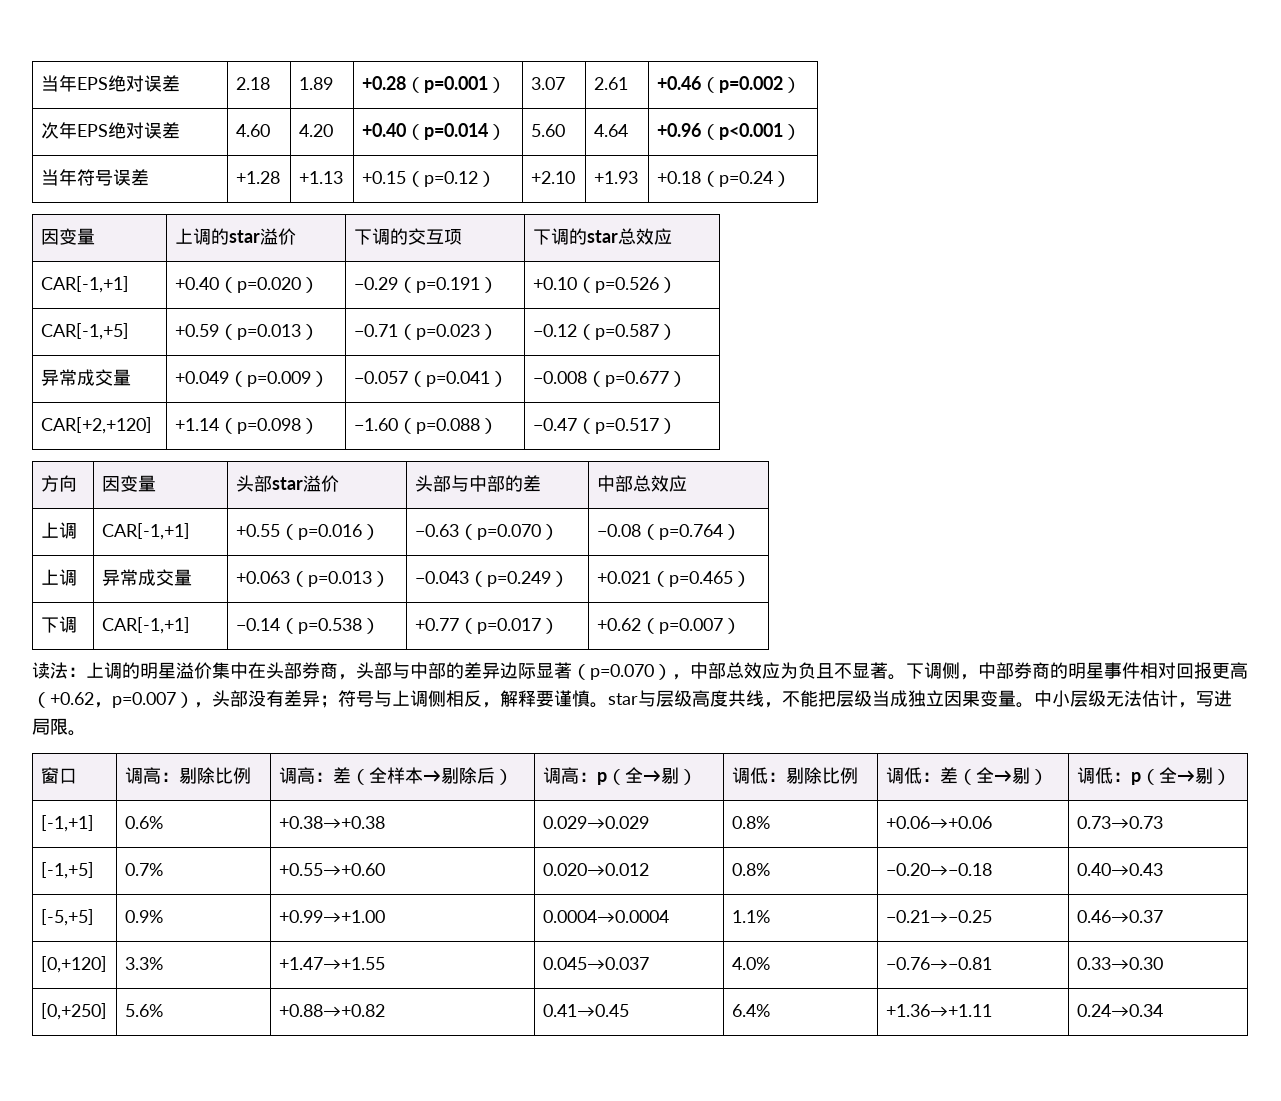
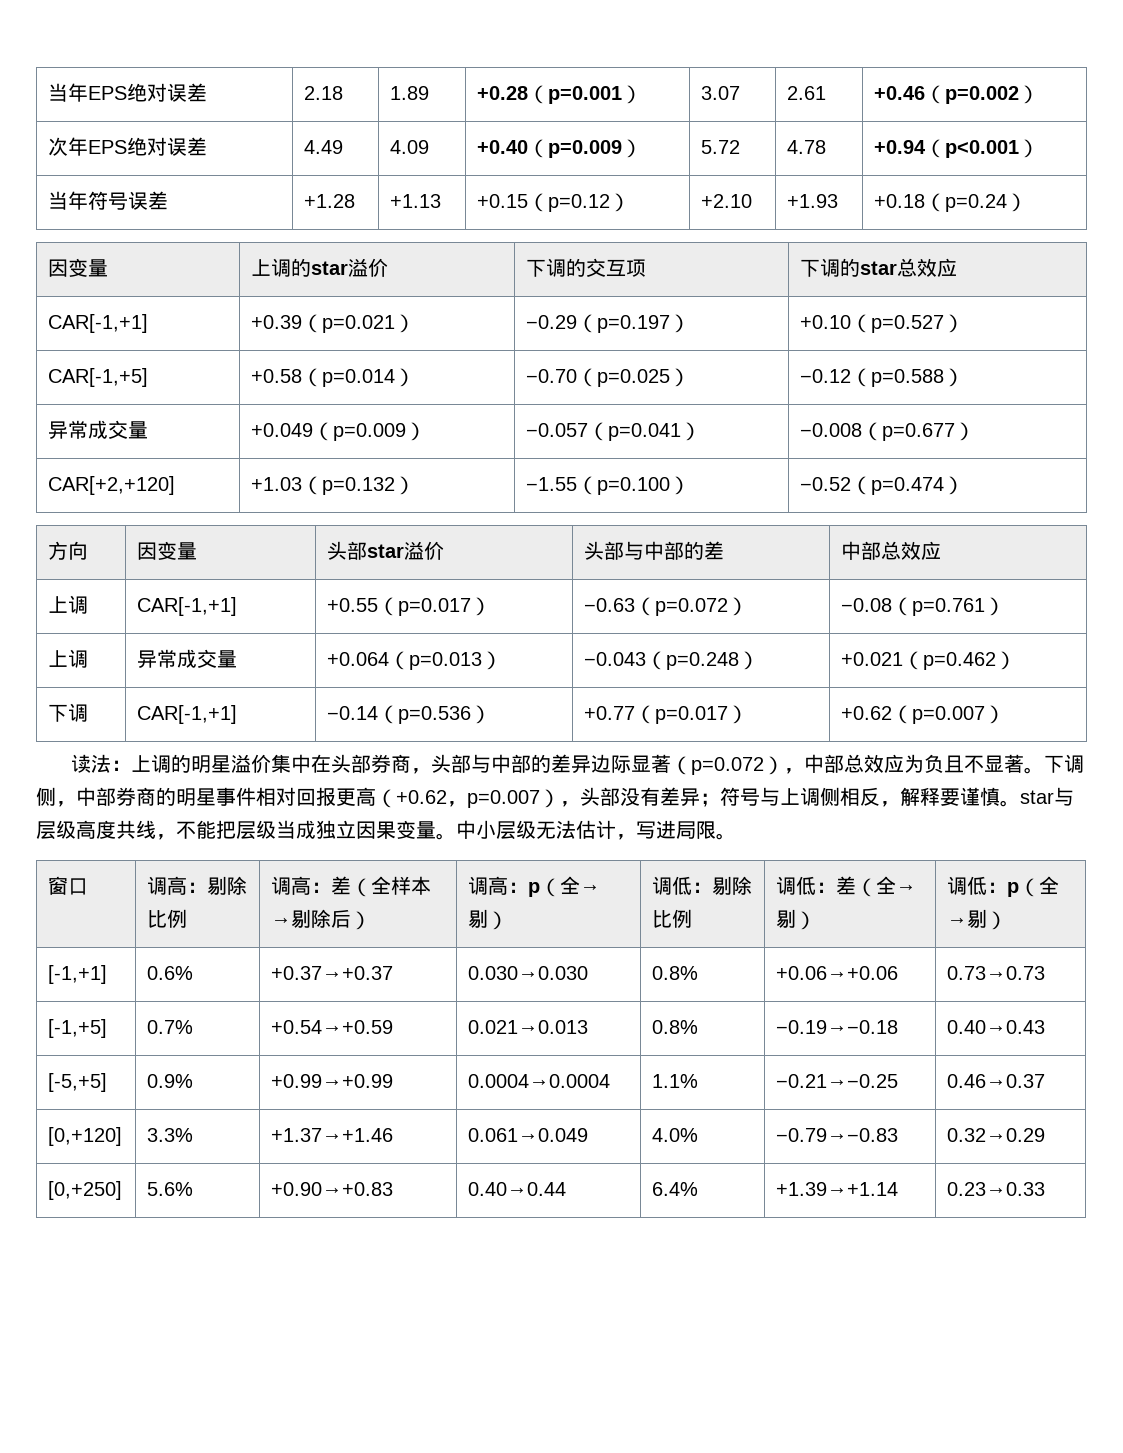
- 次年EPS绝对误差 | 4.60 | 4.20 | +0.40（p=0.014） | 5.60 | 4.64 | +0.96（p<0.001）
+ 次年EPS绝对误差 | 4.49 | 4.09 | +0.40（p=0.009） | 5.72 | 4.78 | +0.94（p<0.001）
- CAR[-1,+1] | +0.40（p=0.020） | −0.29（p=0.191） | +0.10（p=0.526）
+ CAR[-1,+1] | +0.39（p=0.021） | −0.29（p=0.197） | +0.10（p=0.527）
- CAR[-1,+5] | +0.59（p=0.013） | −0.71（p=0.023） | −0.12（p=0.587）
+ CAR[-1,+5] | +0.58（p=0.014） | −0.70（p=0.025） | −0.12（p=0.588）
- CAR[+2,+120] | +1.14（p=0.098） | −1.60（p=0.088） | −0.47（p=0.517）
+ CAR[+2,+120] | +1.03（p=0.132） | −1.55（p=0.100） | −0.52（p=0.474）
- 上调 | CAR[-1,+1] | +0.55（p=0.016） | −0.63（p=0.070） | −0.08（p=0.764）
+ 上调 | CAR[-1,+1] | +0.55（p=0.017） | −0.63（p=0.072） | −0.08（p=0.761）
- 上调 | 异常成交量 | +0.063（p=0.013） | −0.043（p=0.249） | +0.021（p=0.465）
+ 上调 | 异常成交量 | +0.064（p=0.013） | −0.043（p=0.248） | +0.021（p=0.462）
- 下调 | CAR[-1,+1] | −0.14（p=0.538） | +0.77（p=0.017） | +0.62（p=0.007）
+ 下调 | CAR[-1,+1] | −0.14（p=0.536） | +0.77（p=0.017） | +0.62（p=0.007）
- 读法：上调的明星溢价集中在头部券商，头部与中部的差异边际显著（p=0.070），中部总效应为负且不显著。
+ 读法：上调的明星溢价集中在头部券商，头部与中部的差异边际显著（p=0.072），中部总效应为负且不显著。
- [-1,+1] | 0.6% | +0.38→+0.38 | 0.029→0.029 | 0.8% | +0.06→+0.06 | 0.73→0.73
+ [-1,+1] | 0.6% | +0.37→+0.37 | 0.030→0.030 | 0.8% | +0.06→+0.06 | 0.73→0.73
- [-1,+5] | 0.7% | +0.55→+0.60 | 0.020→0.012 | 0.8% | −0.20→−0.18 | 0.40→0.43
+ [-1,+5] | 0.7% | +0.54→+0.59 | 0.021→0.013 | 0.8% | −0.19→−0.18 | 0.40→0.43
- [-5,+5] | 0.9% | +0.99→+1.00 | 0.0004→0.0004 | 1.1% | −0.21→−0.25 | 0.46→0.37
+ [-5,+5] | 0.9% | +0.99→+0.99 | 0.0004→0.0004 | 1.1% | −0.21→−0.25 | 0.46→0.37
- [0,+120] | 3.3% | +1.47→+1.55 | 0.045→0.037 | 4.0% | −0.76→−0.81 | 0.33→0.30
+ [0,+120] | 3.3% | +1.37→+1.46 | 0.061→0.049 | 4.0% | −0.79→−0.83 | 0.32→0.29
- [0,+250] | 5.6% | +0.88→+0.82 | 0.41→0.45 | 6.4% | +1.36→+1.11 | 0.24→0.34
+ [0,+250] | 5.6% | +0.90→+0.83 | 0.40→0.44 | 6.4% | +1.39→+1.14 | 0.23→0.33

